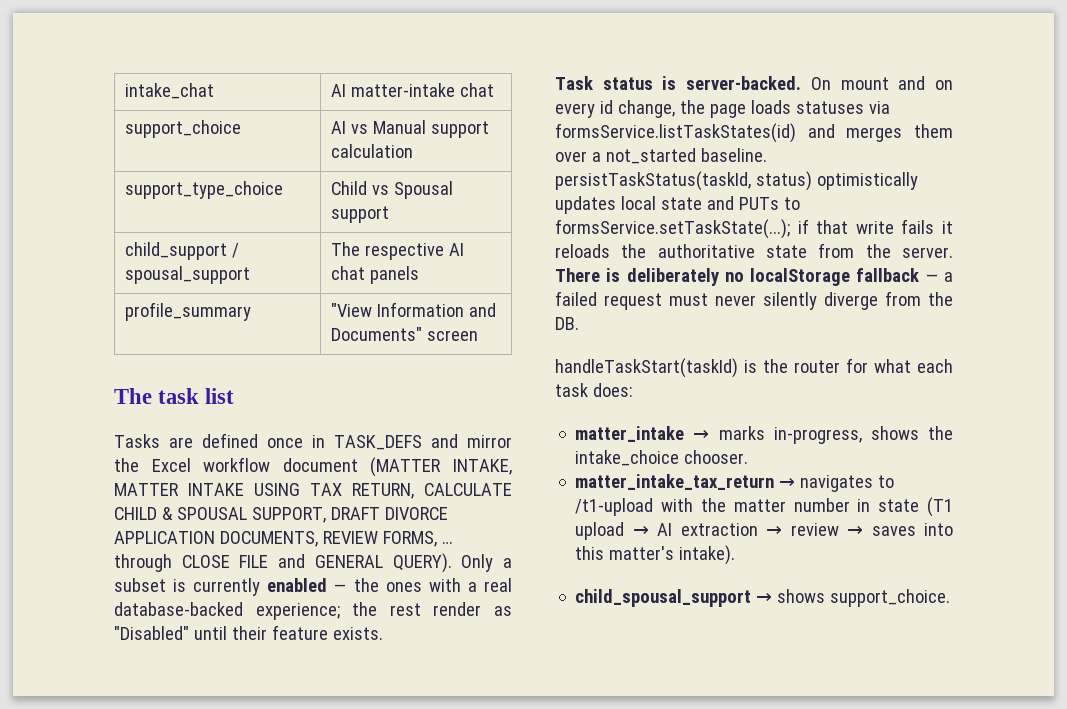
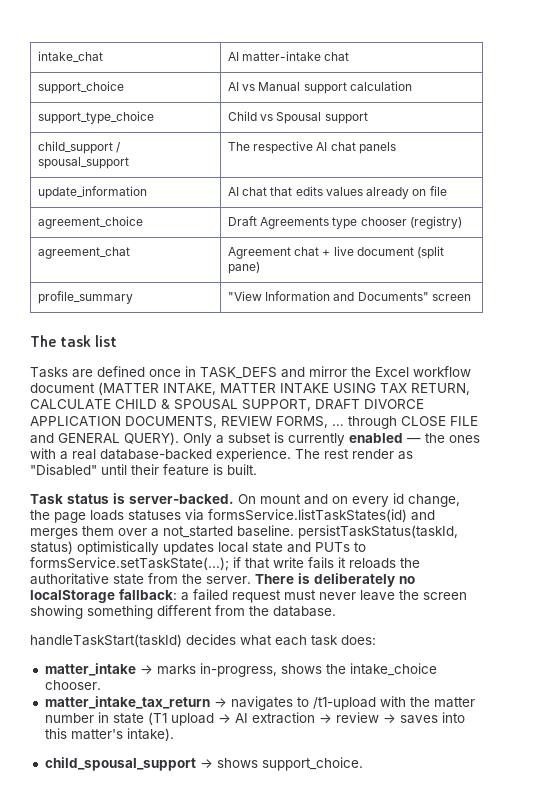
+ update_information | AI chat that edits values already on file
+ agreement_choice | Draft Agreements type chooser (registry)
+ agreement_chat | Agreement chat + live document (split pane)
- Only a subset is currently enabled — the ones with a real database-backed experience; the rest render as "Disabled" until their feature exists.
+ Only a subset is currently enabled — the ones with a real database-backed experience. The rest render as "Disabled" until their feature is built.
- There is deliberately no localStorage fallback — a failed request must never silently diverge from the DB.
+ There is deliberately no localStorage fallback: a failed request must never leave the screen showing something different from the database.
- handleTaskStart(taskId) is the router for what each task does:
+ handleTaskStart(taskId) decides what each task does:

